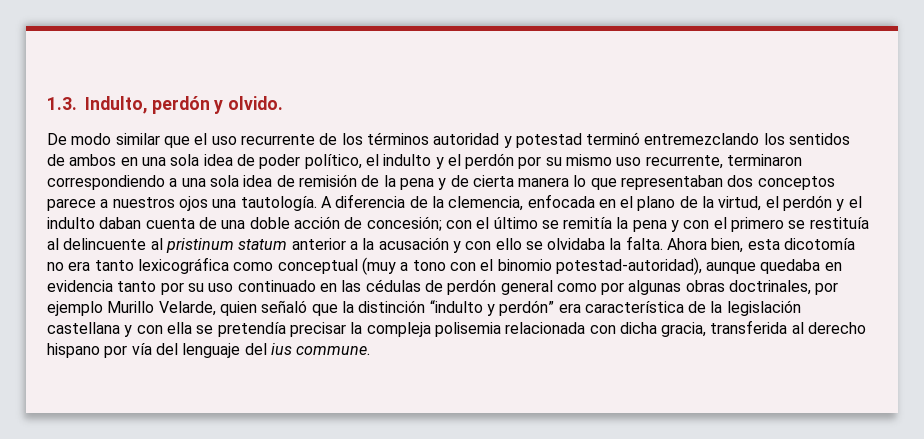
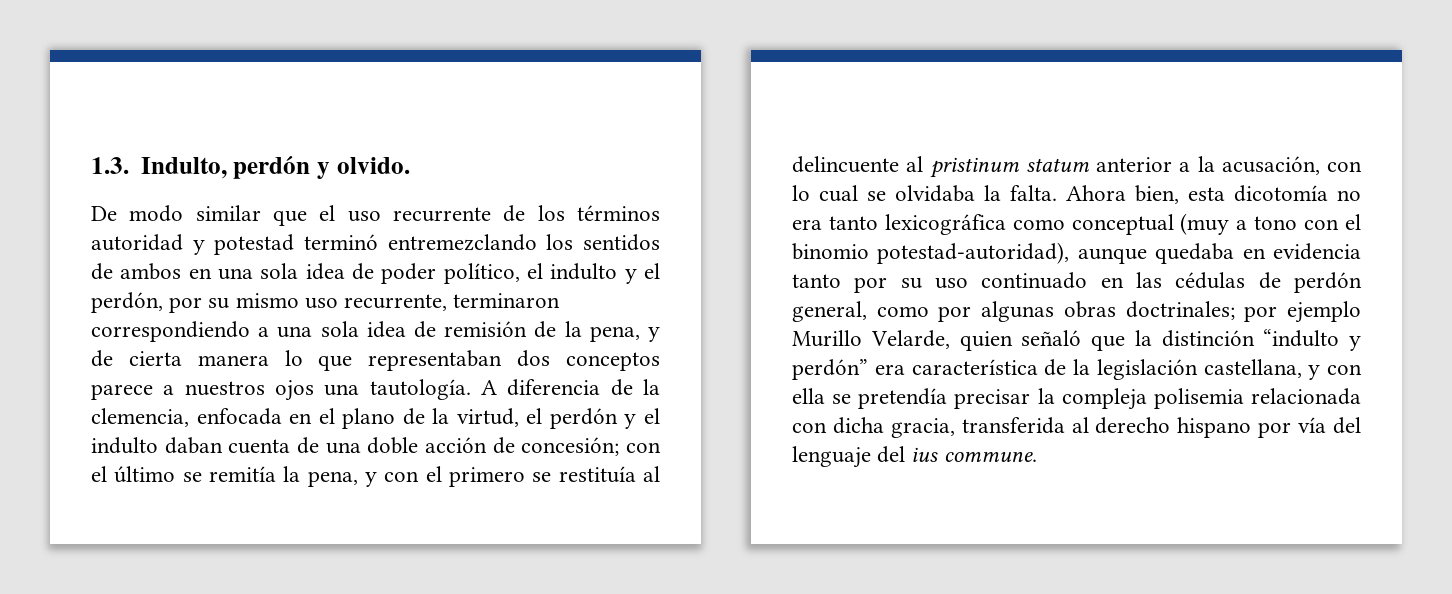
- De modo similar que el uso recurrente de los términos autoridad y potestad terminó entremezclando los sentidos de ambos en una sola idea de poder político, el indulto y el perdón por su mismo uso recurrente, terminaron correspondiendo a una sola idea de remisión de la pena y de cierta manera lo que representaban dos conceptos parece a nuestros ojos una tautología.
+ De modo similar que el uso recurrente de los términos autoridad y potestad terminó entremezclando los sentidos de ambos en una sola idea de poder político, el indulto y el perdón, por su mismo uso recurrente, terminaron correspondiendo a una sola idea de remisión de la pena, y de cierta manera lo que representaban dos conceptos parece a nuestros ojos una tautología.
- A diferencia de la clemencia, enfocada en el plano de la virtud, el perdón y el indulto daban cuenta de una doble acción de concesión; con el último se remitía la pena y con el primero se restituía al delincuente al pristinum statum anterior a la acusación y con ello se olvidaba la falta.
+ A diferencia de la clemencia, enfocada en el plano de la virtud, el perdón y el indulto daban cuenta de una doble acción de concesión; con el último se remitía la pena, y con el primero se restituía al delincuente al pristinum statum anterior a la acusación, con lo cual se olvidaba la falta.
- Ahora bien, esta dicotomía no era tanto lexicográfica como conceptual (muy a tono con el binomio potestad-autoridad), aunque quedaba en evidencia tanto por su uso continuado en las cédulas de perdón general como por algunas obras doctrinales, por ejemplo Murillo Velarde, quien señaló que la distinción “indulto y perdón” era característica de la legislación castellana y con ella se pretendía precisar la compleja polisemia relacionada con dicha gracia, transferida al derecho hispano por vía del lenguaje del ius commune.
+ Ahora bien, esta dicotomía no era tanto lexicográfica como conceptual (muy a tono con el binomio potestad-autoridad), aunque quedaba en evidencia tanto por su uso continuado en las cédulas de perdón general, como por algunas obras doctrinales; por ejemplo Murillo Velarde, quien señaló que la distinción “indulto y perdón” era característica de la legislación castellana, y con ella se pretendía precisar la compleja polisemia relacionada con dicha gracia, transferida al derecho hispano por vía del lenguaje del ius commune.

